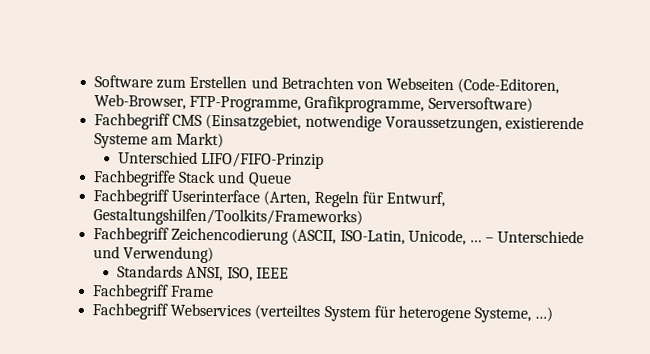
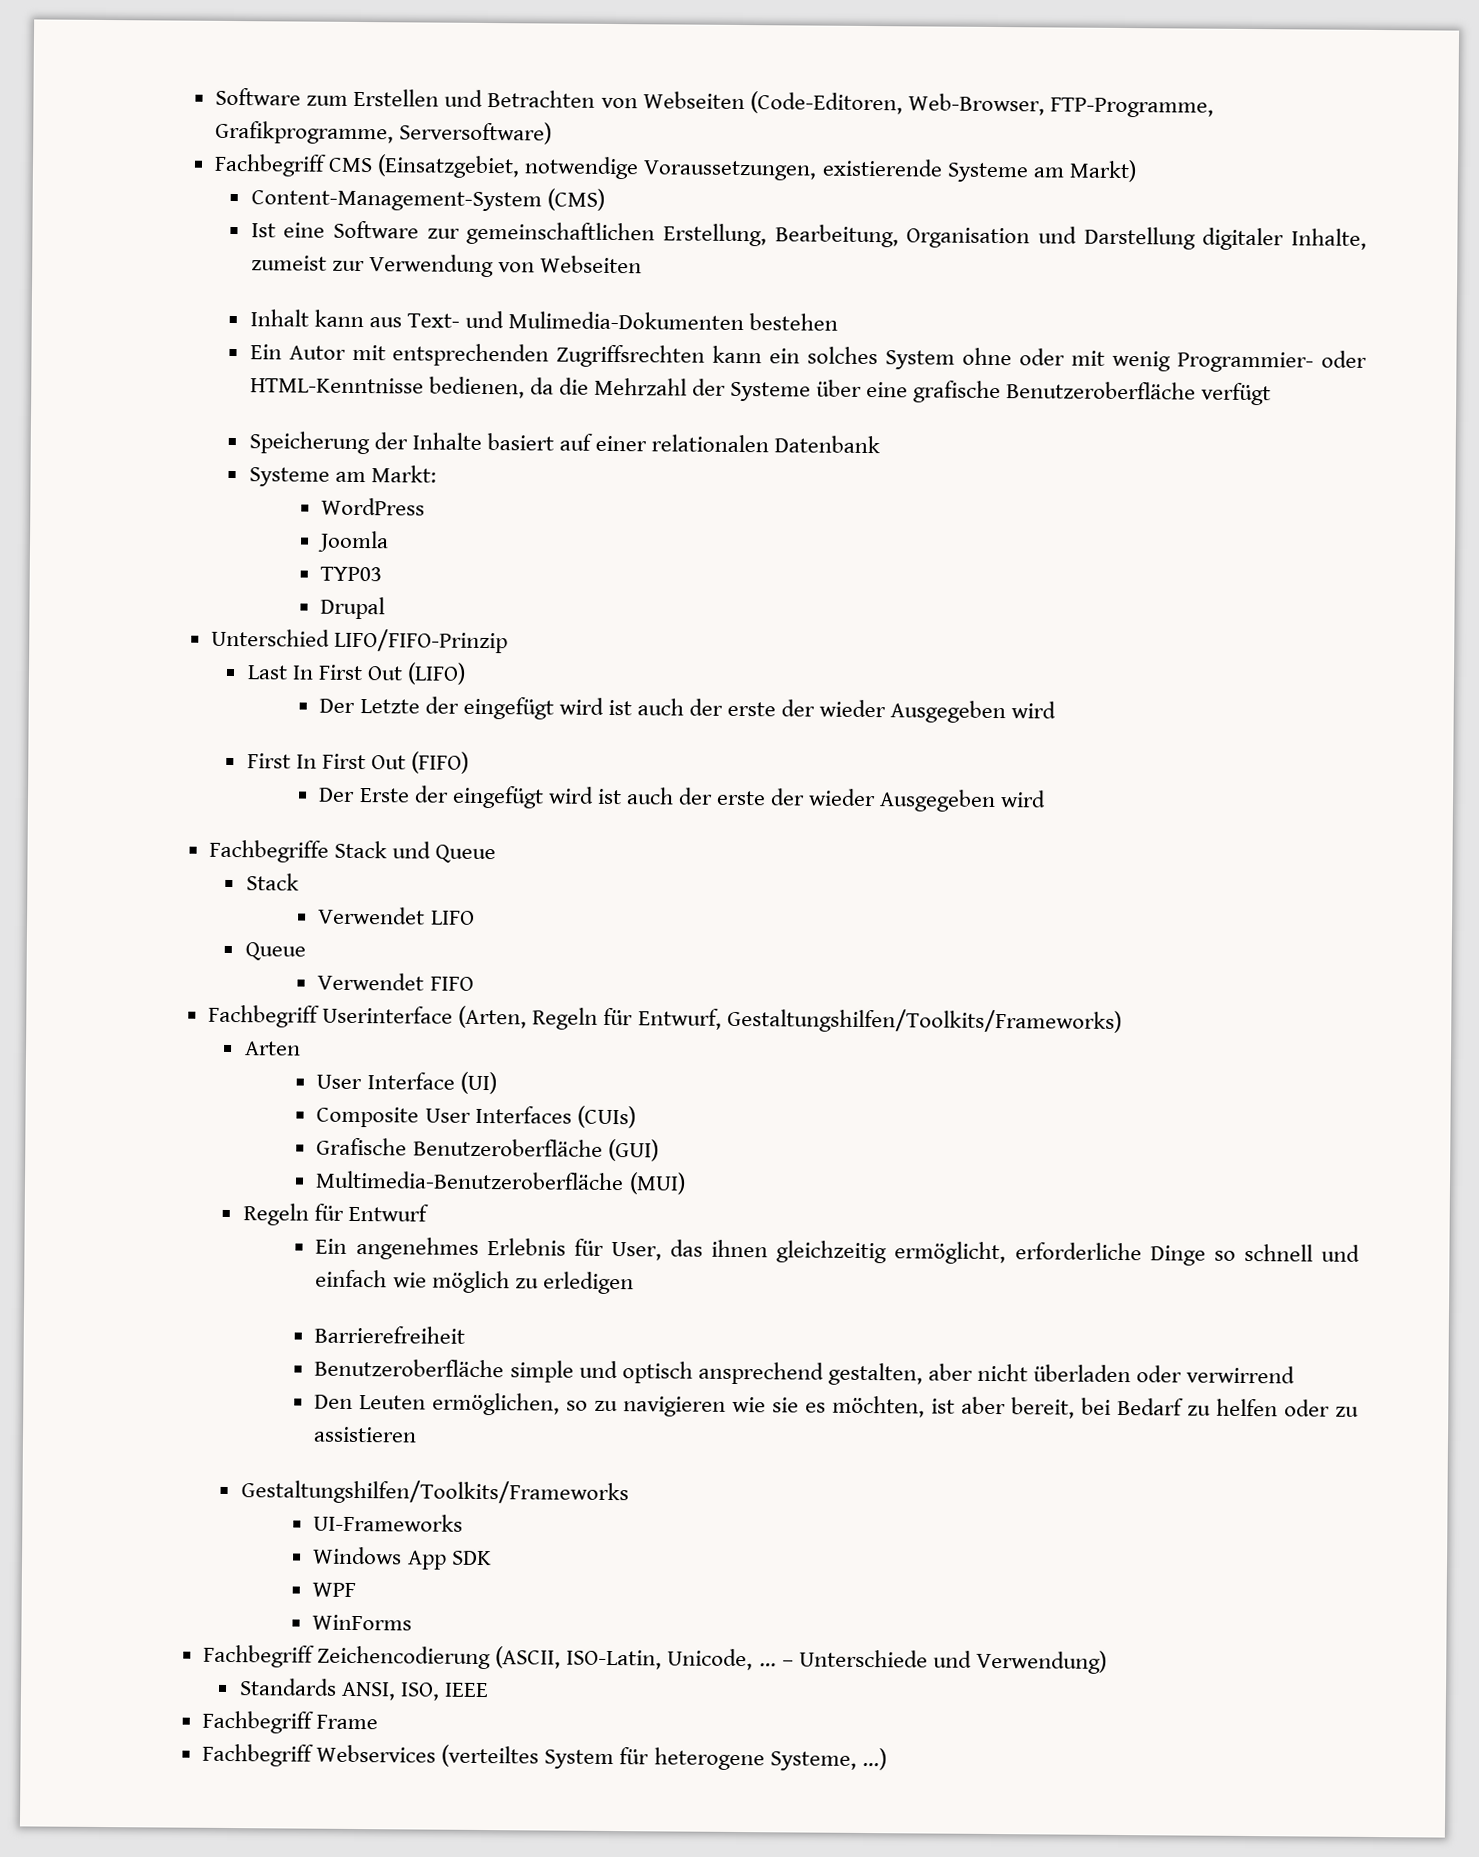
+ Content-Management-System (CMS)
+ Ist eine Software zur gemeinschaftlichen Erstellung, Bearbeitung, Organisation und Darstellung digitaler Inhalte, zumeist zur Verwendung von Webseiten
+ Inhalt kann aus Text- und Mulimedia-Dokumenten bestehen
+ Ein Autor mit entsprechenden Zugriffsrechten kann ein solches System ohne oder mit wenig Programmier- oder HTML-Kenntnisse bedienen, da die Mehrzahl der Systeme über eine grafische Benutzeroberfläche verfügt
+ Speicherung der Inhalte basiert auf einer relationalen Datenbank
+ Systeme am Markt:
+ WordPress
+ Joomla
+ TYP03
+ Drupal
  Unterschied LIFO/FIFO-Prinzip
+ Last In First Out (LIFO)
+ Der Letzte der eingefügt wird ist auch der erste der wieder Ausgegeben wird
+ First In First Out (FIFO)
+ Der Erste der eingefügt wird ist auch der erste der wieder Ausgegeben wird
  Fachbegriffe Stack und Queue
+ Stack
+ Verwendet LIFO
+ Queue
+ Verwendet FIFO
+ Arten
+ User Interface (UI)
+ Composite User Interfaces (CUIs)
+ Grafische Benutzeroberfläche (GUI)
+ Multimedia-Benutzeroberfläche (MUI)
+ Regeln für Entwurf
+ Ein angenehmes Erlebnis für User, das ihnen gleichzeitig ermöglicht, erforderliche Dinge so schnell und einfach wie möglich zu erledigen
+ Barrierefreiheit
+ Benutzeroberfläche simple und optisch ansprechend gestalten, aber nicht überladen oder verwirrend
+ Den Leuten ermöglichen, so zu navigieren wie sie es möchten, ist aber bereit, bei Bedarf zu helfen oder zu assistieren
+ Gestaltungshilfen/Toolkits/Frameworks
+ UI-Frameworks
+ Windows App SDK
+ WPF
+ WinForms

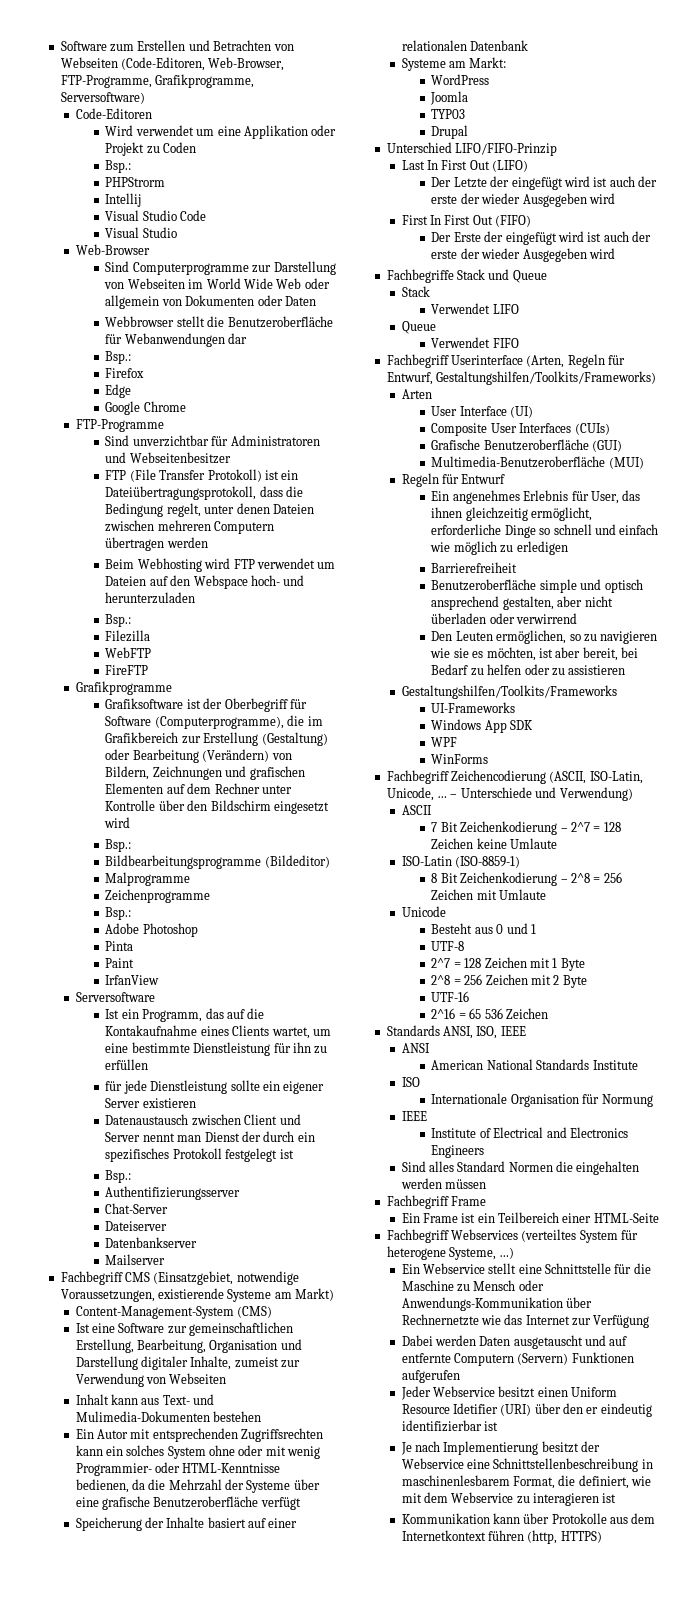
+ Code-Editoren
+ Wird verwendet um eine Applikation oder Projekt zu Coden
+ Bsp.:
+ PHPStrorm
+ Intellij
+ Visual Studio Code
+ Visual Studio
+ Web-Browser
+ Sind Computerprogramme zur Darstellung von Webseiten im World Wide Web oder allgemein von Dokumenten oder Daten
+ Webbrowser stellt die Benutzeroberfläche für Webanwendungen dar
+ Bsp.:
+ Firefox
+ Edge
+ Google Chrome
+ FTP-Programme
+ Sind unverzichtbar für Administratoren und Webseitenbesitzer
+ FTP (File Transfer Protokoll) ist ein Dateiübertragungsprotokoll, dass die Bedingung regelt, unter denen Dateien zwischen mehreren Computern übertragen werden
+ Beim Webhosting wird FTP verwendet um Dateien auf den Webspace hoch- und herunterzuladen
+ Bsp.:
+ Filezilla
+ WebFTP
+ FireFTP
+ Grafikprogramme
+ Grafiksoftware ist der Oberbegriff für Software (Computerprogramme), die im Grafikbereich zur Erstellung (Gestaltung) oder Bearbeitung (Verändern) von Bildern, Zeichnungen und grafischen Elementen auf dem Rechner unter Kontrolle über den Bildschirm eingesetzt wird
+ Bsp.:
+ Bildbearbeitungsprogramme (Bildeditor)
+ Malprogramme
+ Zeichenprogramme
+ Bsp.:
+ Adobe Photoshop
+ Pinta
+ Paint
+ IrfanView
+ Serversoftware
+ Ist ein Programm, das auf die Kontakaufnahme eines Clients wartet, um eine bestimmte Dienstleistung für ihn zu erfüllen
+ für jede Dienstleistung sollte ein eigener Server existieren
+ Datenaustausch zwischen Client und Server nennt man Dienst der durch ein spezifisches Protokoll festgelegt ist
+ Bsp.:
+ Authentifizierungsserver
+ Chat-Server
+ Dateiserver
+ Datenbankserver
+ Mailserver
+ ASCII
+ 7 Bit Zeichenkodierung – 2^7 = 128 Zeichen keine Umlaute
+ ISO-Latin (ISO-8859-1)
+ 8 Bit Zeichenkodierung – 2^8 = 256 Zeichen mit Umlaute
+ Unicode
+ Besteht aus 0 und 1
+ UTF-8
+ 2^7 = 128 Zeichen mit 1 Byte
+ 2^8 = 256 Zeichen mit 2 Byte
+ UTF-16
+ 2^16 = 65 536 Zeichen
  Standards ANSI, ISO, IEEE
+ ANSI
+ American National Standards Institute
+ ISO
+ Internationale Organisation für Normung
+ IEEE
+ Institute of Electrical and Electronics Engineers
+ Sind alles Standard Normen die eingehalten werden müssen
  Fachbegriff Frame
+ Ein Frame ist ein Teilbereich einer HTML-Seite
+ Ein Webservice stellt eine Schnittstelle für die Maschine zu Mensch oder Anwendungs-Kommunikation über Rechnernetzte wie das Internet zur Verfügung
+ Dabei werden Daten ausgetauscht und auf entfernte Computern (Servern) Funktionen aufgerufen
+ Jeder Webservice besitzt einen Uniform Resource Idetifier (URI) über den er eindeutig identifizierbar ist
+ Je nach Implementierung besitzt der Webservice eine Schnittstellenbeschreibung in maschinenlesbarem Format, die definiert, wie mit dem Webservice zu interagieren ist
+ Kommunikation kann über Protokolle aus dem Internetkontext führen (http, HTTPS)

